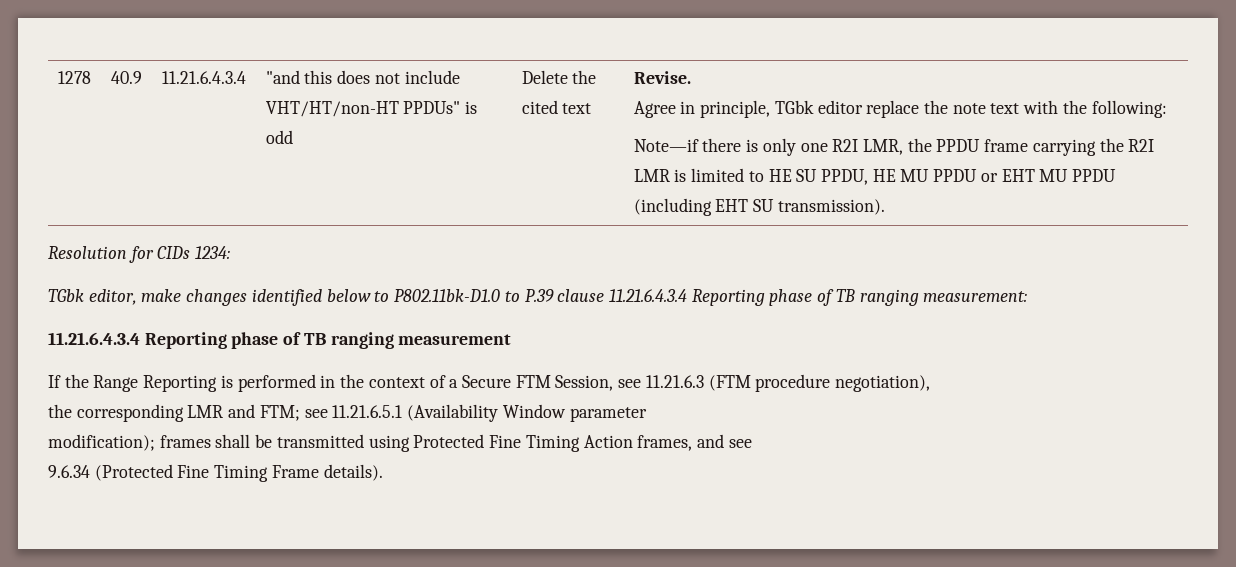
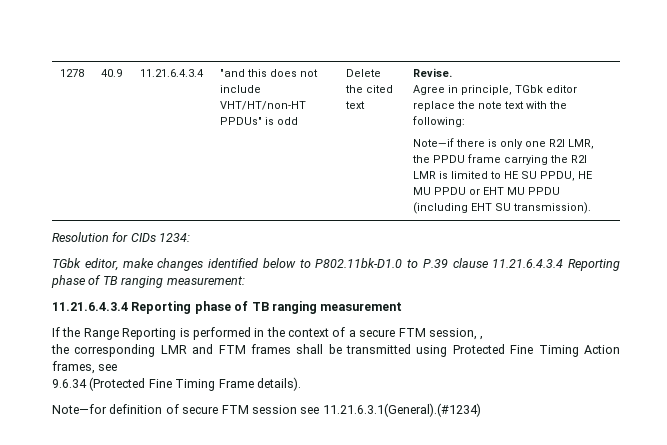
- If the Range Reporting is performed in the context of a Secure FTM Session, see 11.21.6.3 (FTM procedure negotiation),
- the corresponding LMR and FTM; see 11.21.6.5.1 (Availability Window parameter
- modification); frames shall be transmitted using Protected Fine Timing Action frames, and see
+ If the Range Reporting is performed in the context of a secure FTM session, ,
+ the corresponding LMR and FTM frames shall be transmitted using Protected Fine Timing Action frames, see
+ Note—for definition of secure FTM session see 11.21.6.3.1(General).(#1234)

